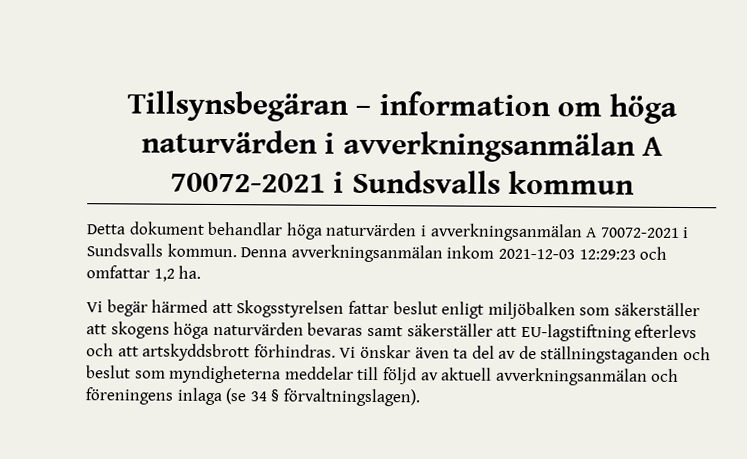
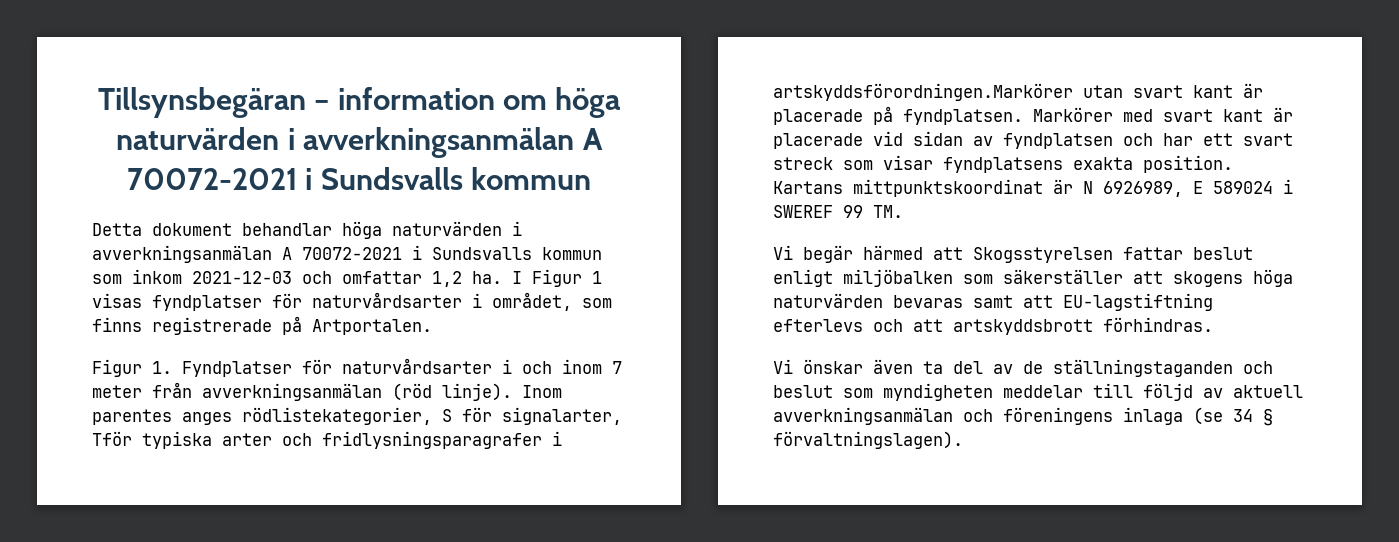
- Detta dokument behandlar höga naturvärden i avverkningsanmälan A 70072-2021 i Sundsvalls kommun. Denna avverkningsanmälan inkom 2021-12-03 12:29:23 och omfattar 1,2 ha.
+ Detta dokument behandlar höga naturvärden i avverkningsanmälan A 70072-2021 i Sundsvalls kommun som inkom 2021-12-03 och omfattar 1,2 ha. I Figur 1 visas fyndplatser för naturvårdsarter i området, som finns registrerade på Artportalen.
+ Figur 1. Fyndplatser för naturvårdsarter i och inom 7 meter från avverkningsanmälan (röd linje). Inom parentes anges rödlistekategorier, S för signalarter, Tför typiska arter och fridlysningsparagrafer i artskyddsförordningen.Markörer utan svart kant är placerade på fyndplatsen. Markörer med svart kant är placerade vid sidan av fyndplatsen och har ett svart streck som visar fyndplatsens exakta position. Kartans mittpunktskoordinat är N 6926989, E 589024 i SWEREF 99 TM.
- Vi begär härmed att Skogsstyrelsen fattar beslut enligt miljöbalken som säkerställer att skogens höga naturvärden bevaras samt säkerställer att EU-lagstiftning efterlevs och att artskyddsbrott förhindras. Vi önskar även ta del av de ställningstaganden och beslut som myndigheterna meddelar till följd av aktuell avverkningsanmälan och föreningens inlaga (se 34 § förvaltningslagen).
+ Vi begär härmed att Skogsstyrelsen fattar beslut enligt miljöbalken som säkerställer att skogens höga naturvärden bevaras samt att EU-lagstiftning efterlevs och att artskyddsbrott förhindras.
+ Vi önskar även ta del av de ställningstaganden och beslut som myndigheten meddelar till följd av aktuell avverkningsanmälan och föreningens inlaga (se 34 § förvaltningslagen).

